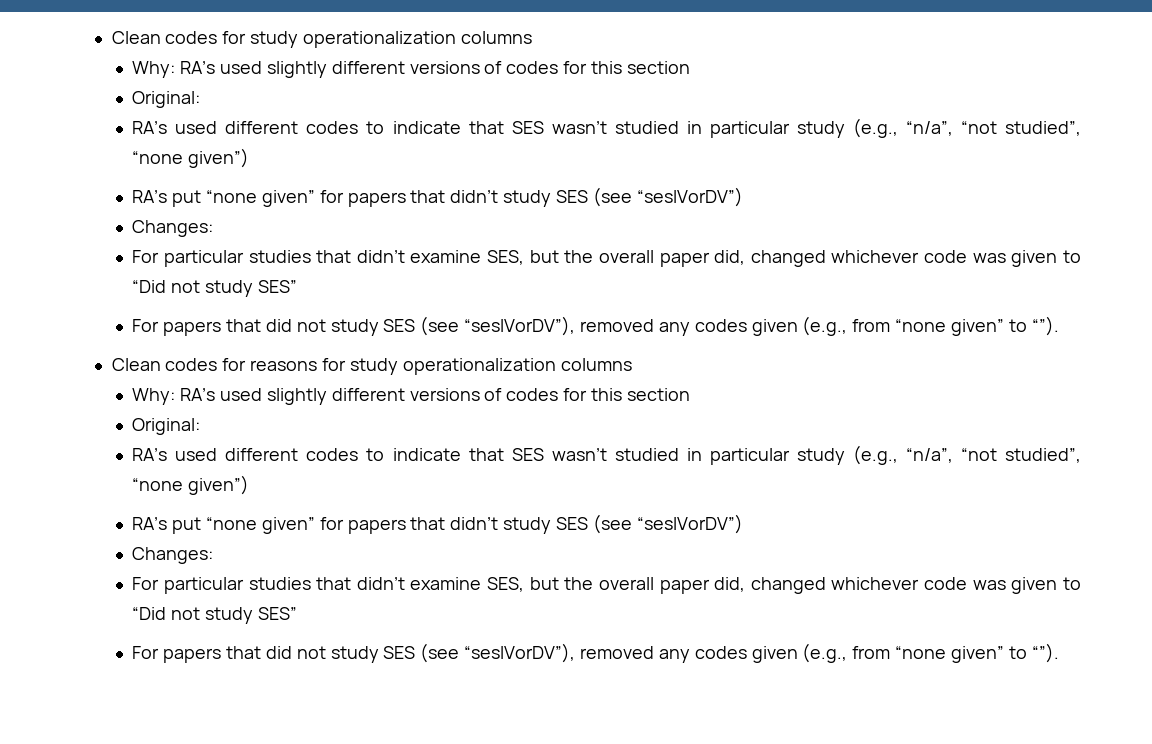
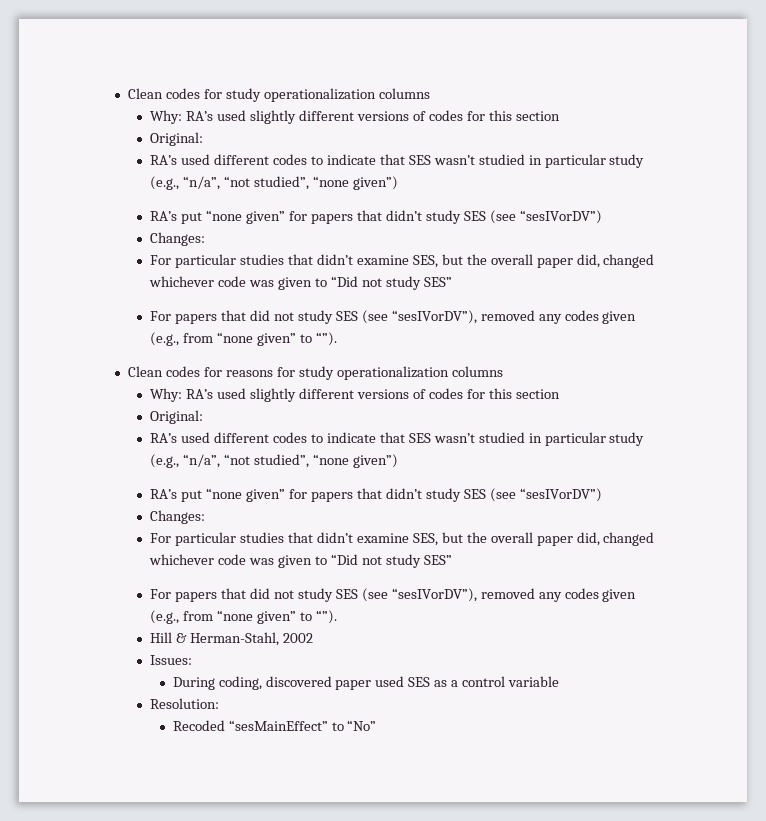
+ Hill & Herman-Stahl, 2002
+ Issues:
+ During coding, discovered paper used SES as a control variable
+ Resolution:
+ Recoded “sesMainEffect” to “No”

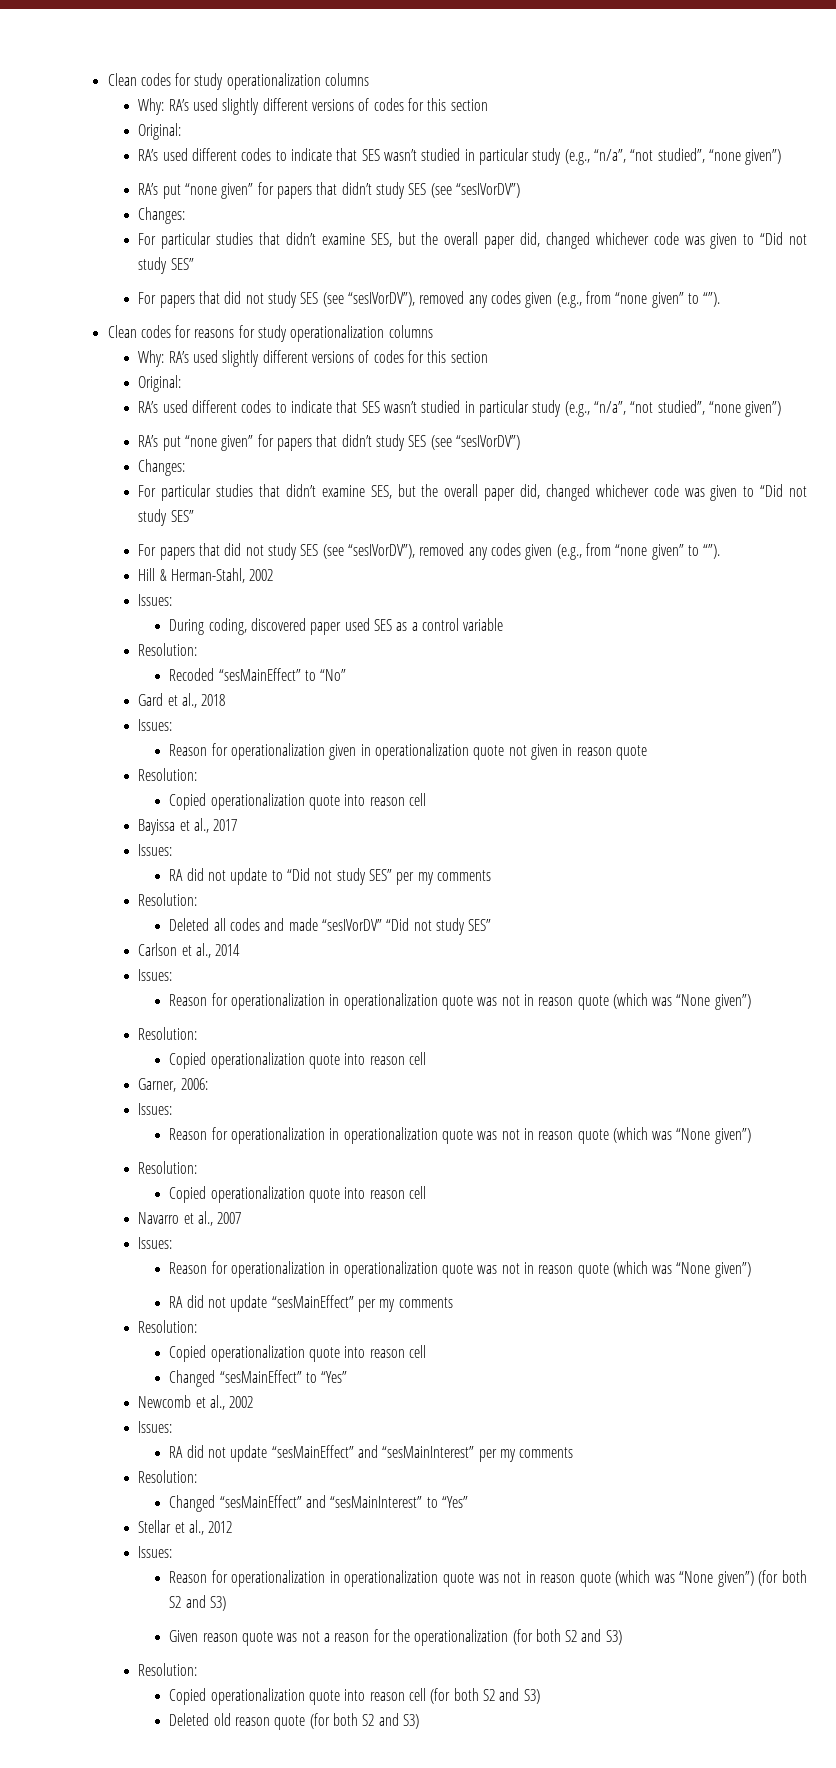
+ Gard et al., 2018
+ Issues:
+ Reason for operationalization given in operationalization quote not given in reason quote
+ Resolution:
+ Copied operationalization quote into reason cell
+ Bayissa et al., 2017
+ Issues:
+ RA did not update to “Did not study SES” per my comments
+ Resolution:
+ Deleted all codes and made “sesIVorDV” “Did not study SES”
+ Carlson et al., 2014
+ Issues:
+ Reason for operationalization in operationalization quote was not in reason quote (which was “None given”)
+ Resolution:
+ Copied operationalization quote into reason cell
+ Garner, 2006:
+ Issues:
+ Reason for operationalization in operationalization quote was not in reason quote (which was “None given”)
+ Resolution:
+ Copied operationalization quote into reason cell
+ Navarro et al., 2007
+ Issues:
+ Reason for operationalization in operationalization quote was not in reason quote (which was “None given”)
+ RA did not update “sesMainEffect” per my comments
+ Resolution:
+ Copied operationalization quote into reason cell
+ Changed “sesMainEffect” to “Yes”
+ Newcomb et al., 2002
+ Issues:
+ RA did not update “sesMainEffect” and “sesMainInterest” per my comments
+ Resolution:
+ Changed “sesMainEffect” and “sesMainInterest” to “Yes”
+ Stellar et al., 2012
+ Issues:
+ Reason for operationalization in operationalization quote was not in reason quote (which was “None given”) (for both S2 and S3)
+ Given reason quote was not a reason for the operationalization (for both S2 and S3)
+ Resolution:
+ Copied operationalization quote into reason cell (for both S2 and S3)
+ Deleted old reason quote (for both S2 and S3)

